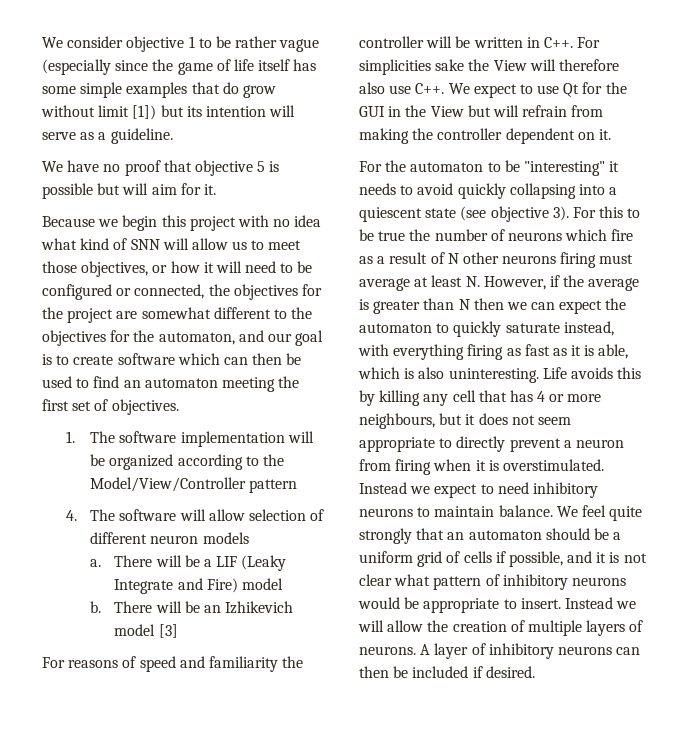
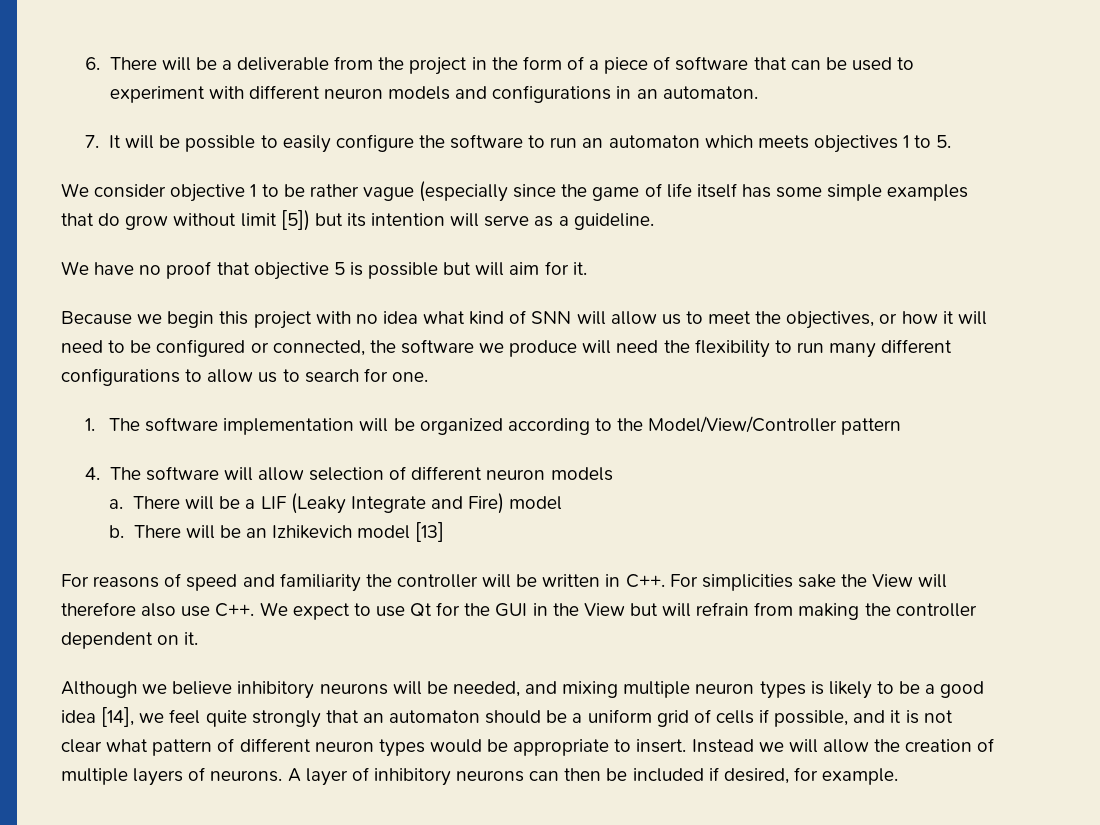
+ 6. There will be a deliverable from the project in the form of a piece of software that can be used to experiment with different neuron models and configurations in an automaton.
+ 7. It will be possible to easily configure the software to run an automaton which meets objectives 1 to 5.
- We consider objective 1 to be rather vague (especially since the game of life itself has some simple examples that do grow without limit [1]) but its intention will serve as a guideline.
+ We consider objective 1 to be rather vague (especially since the game of life itself has some simple examples that do grow without limit [5]) but its intention will serve as a guideline.
- Because we begin this project with no idea what kind of SNN will allow us to meet those objectives, or how it will need to be configured or connected, the objectives for the project are somewhat different to the objectives for the automaton, and our goal is to create software which can then be used to find an automaton meeting the first set of objectives.
+ Because we begin this project with no idea what kind of SNN will allow us to meet the objectives, or how it will need to be configured or connected, the software we produce will need the flexibility to run many different configurations to allow us to search for one.
- There will be an Izhikevich model [3]
+ There will be an Izhikevich model [13]
- For the automaton to be "interesting" it needs to avoid quickly collapsing into a quiescent state (see objective 3). For this to be true the number of neurons which fire as a result of N other neurons firing must average at least N. However, if the average is greater than N then we can expect the automaton to quickly saturate instead, with everything firing as fast as it is able, which is also uninteresting. Life avoids this by killing any cell that has 4 or more neighbours, but it does not seem appropriate to directly prevent a neuron from firing when it is overstimulated. Instead we expect to need inhibitory neurons to maintain balance. We feel quite strongly that an automaton should be a uniform grid of cells if possible, and it is not clear what pattern of inhibitory neurons would be appropriate to insert.
+ Although we believe inhibitory neurons will be needed, and mixing multiple neuron types is likely to be a good idea [14], we feel quite strongly that an automaton should be a uniform grid of cells if possible, and it is not clear what pattern of different neuron types would be appropriate to insert.
- A layer of inhibitory neurons can then be included if desired.
+ A layer of inhibitory neurons can then be included if desired, for example.

